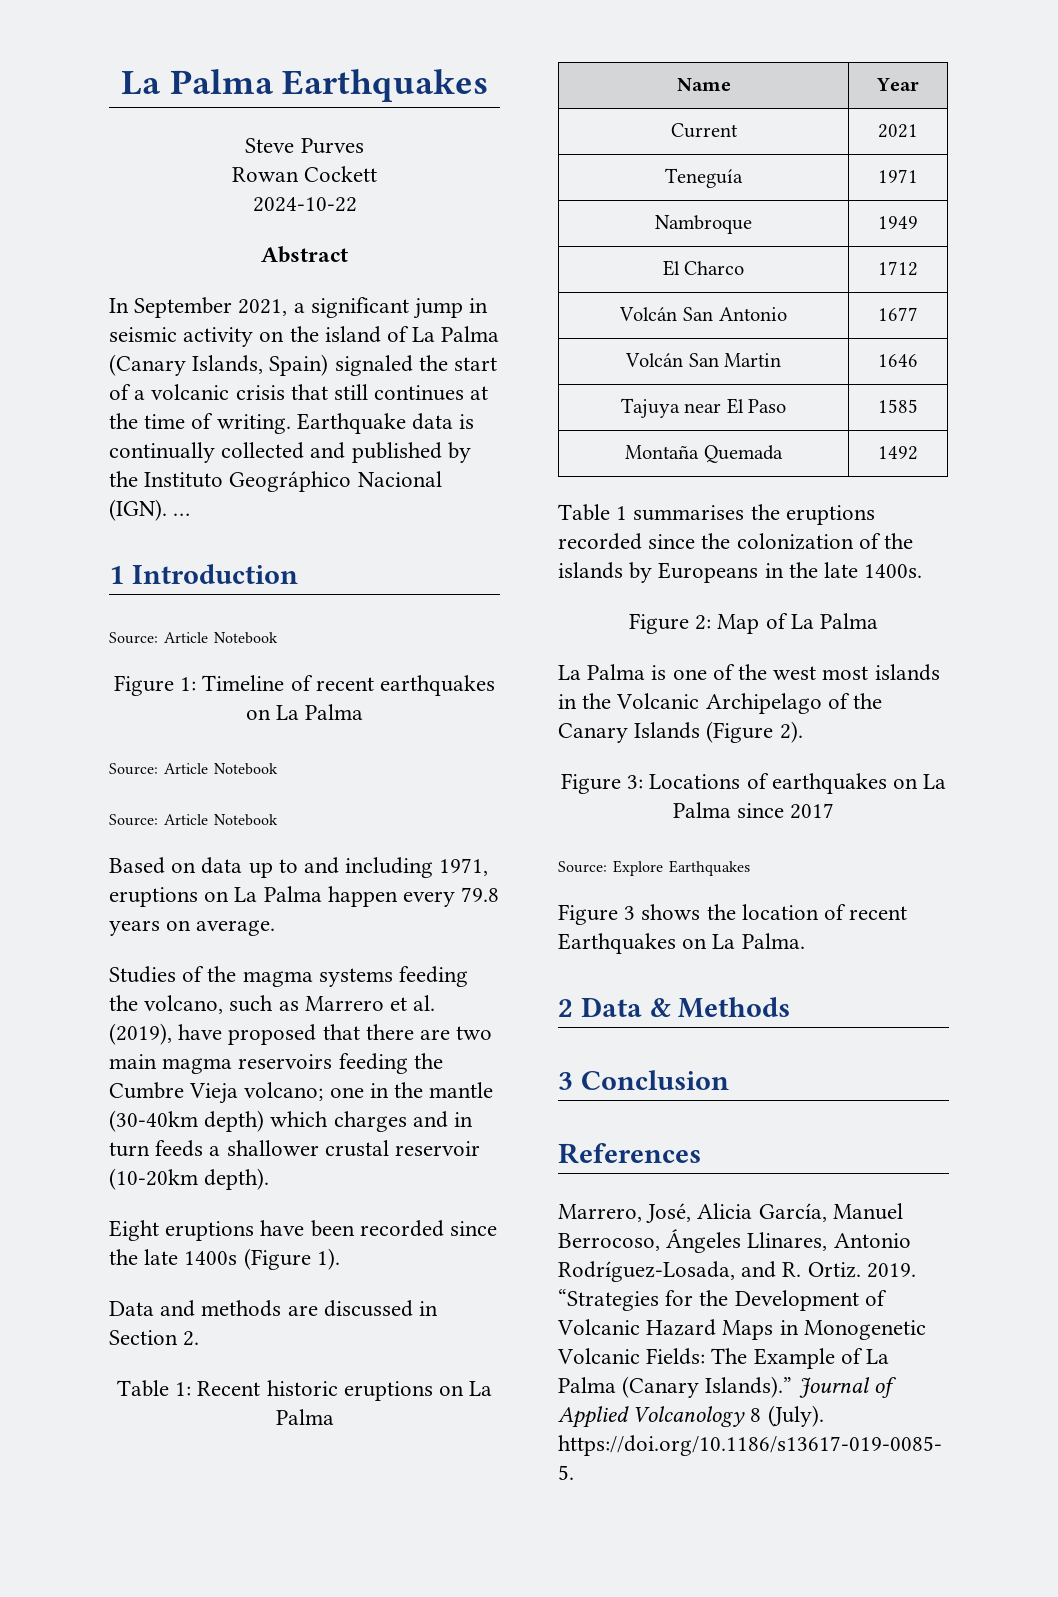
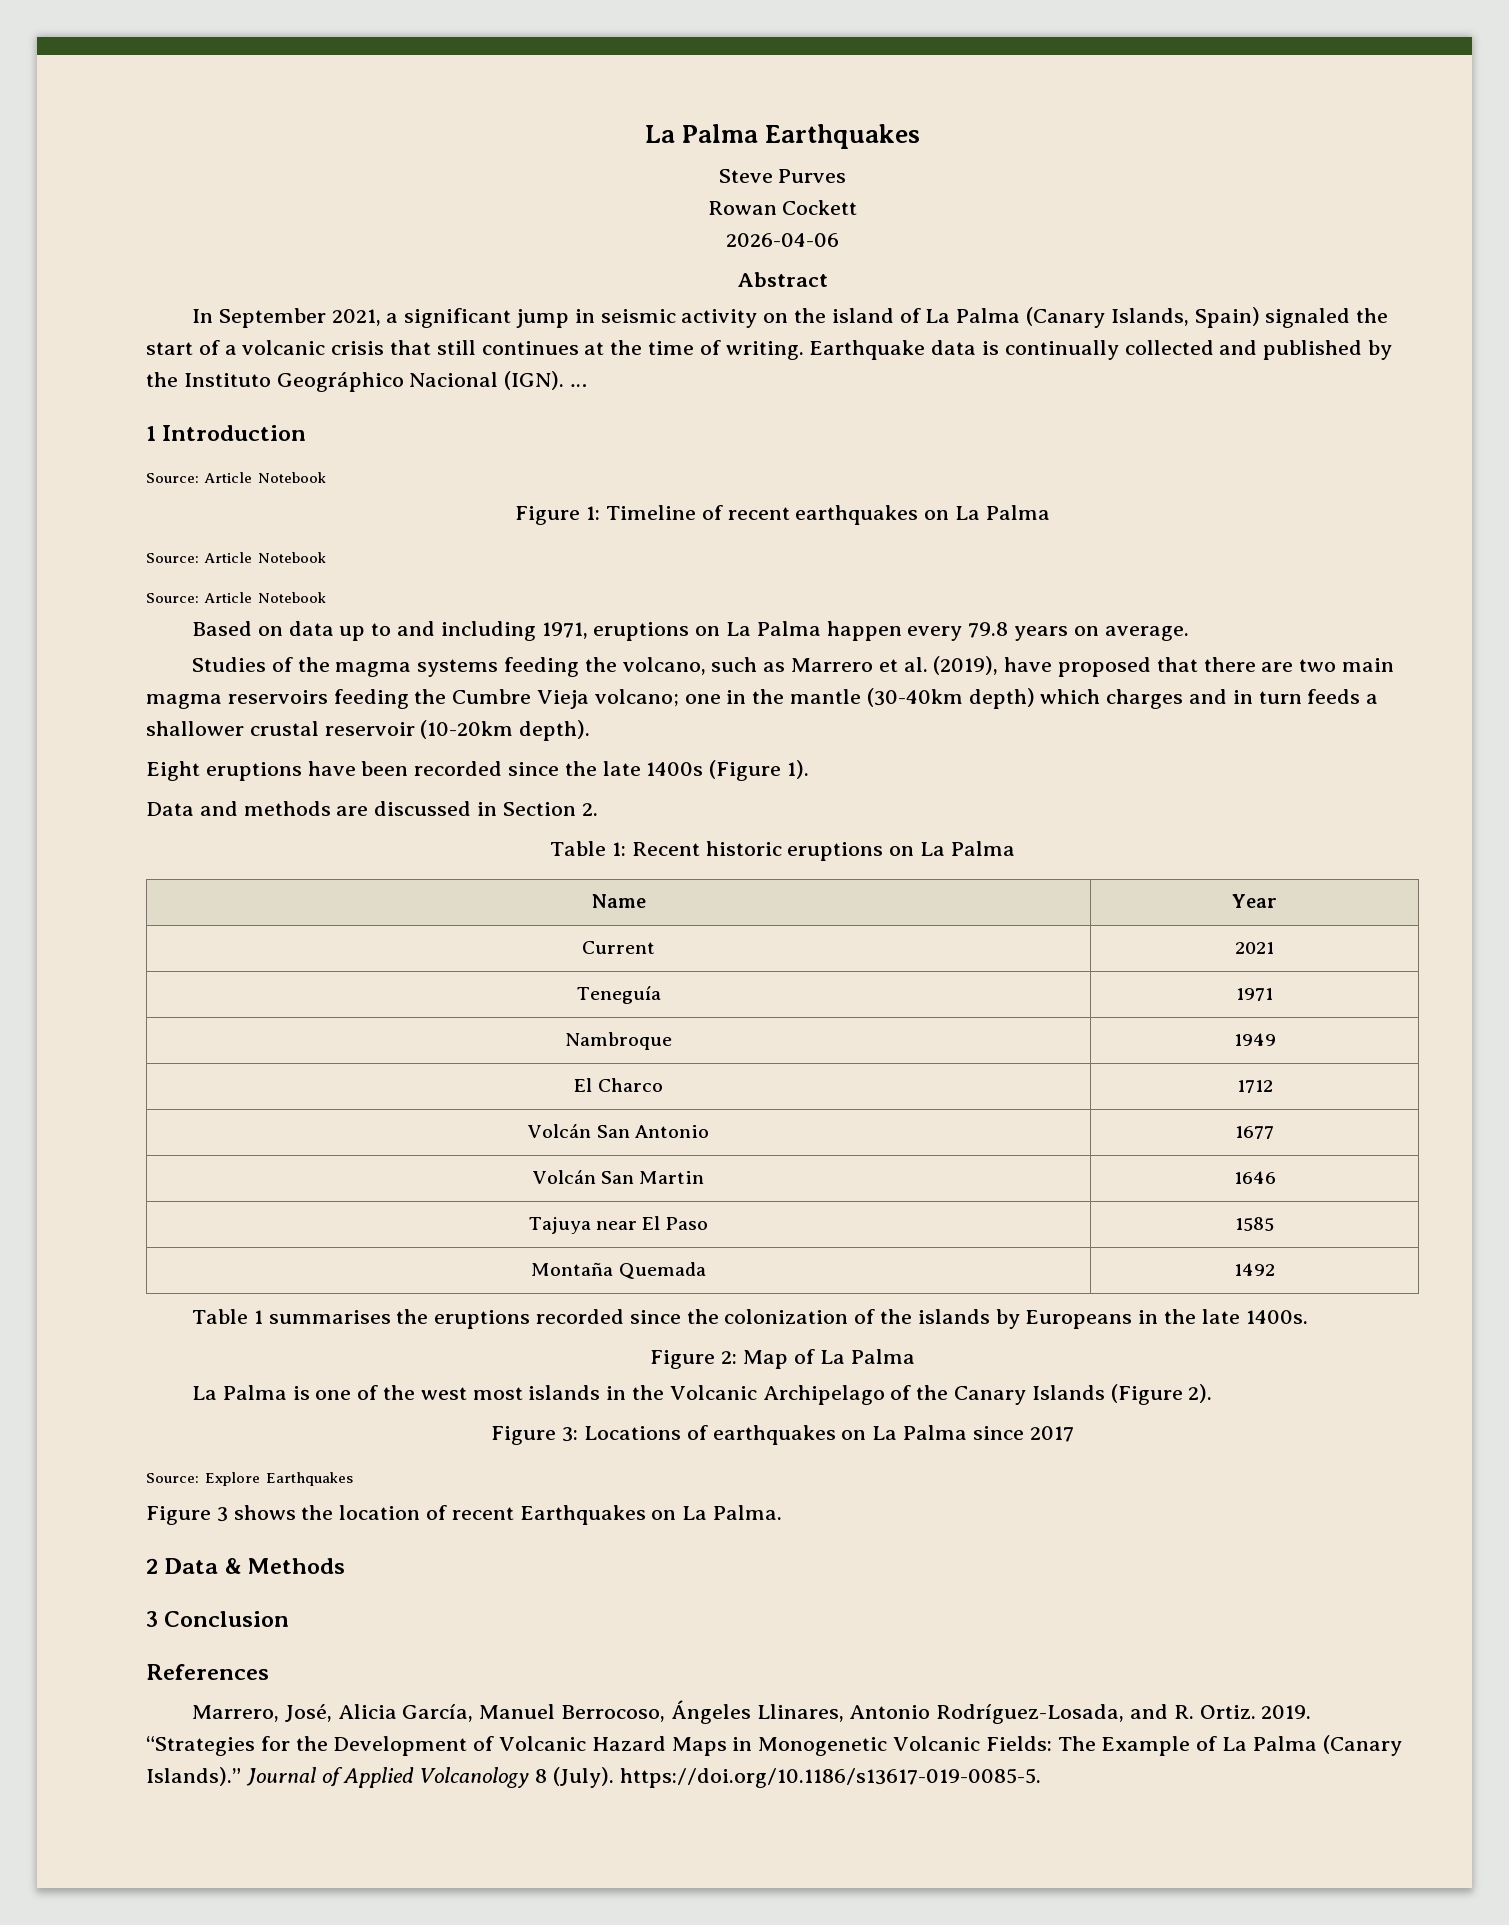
- 2024-10-22
+ 2026-04-06

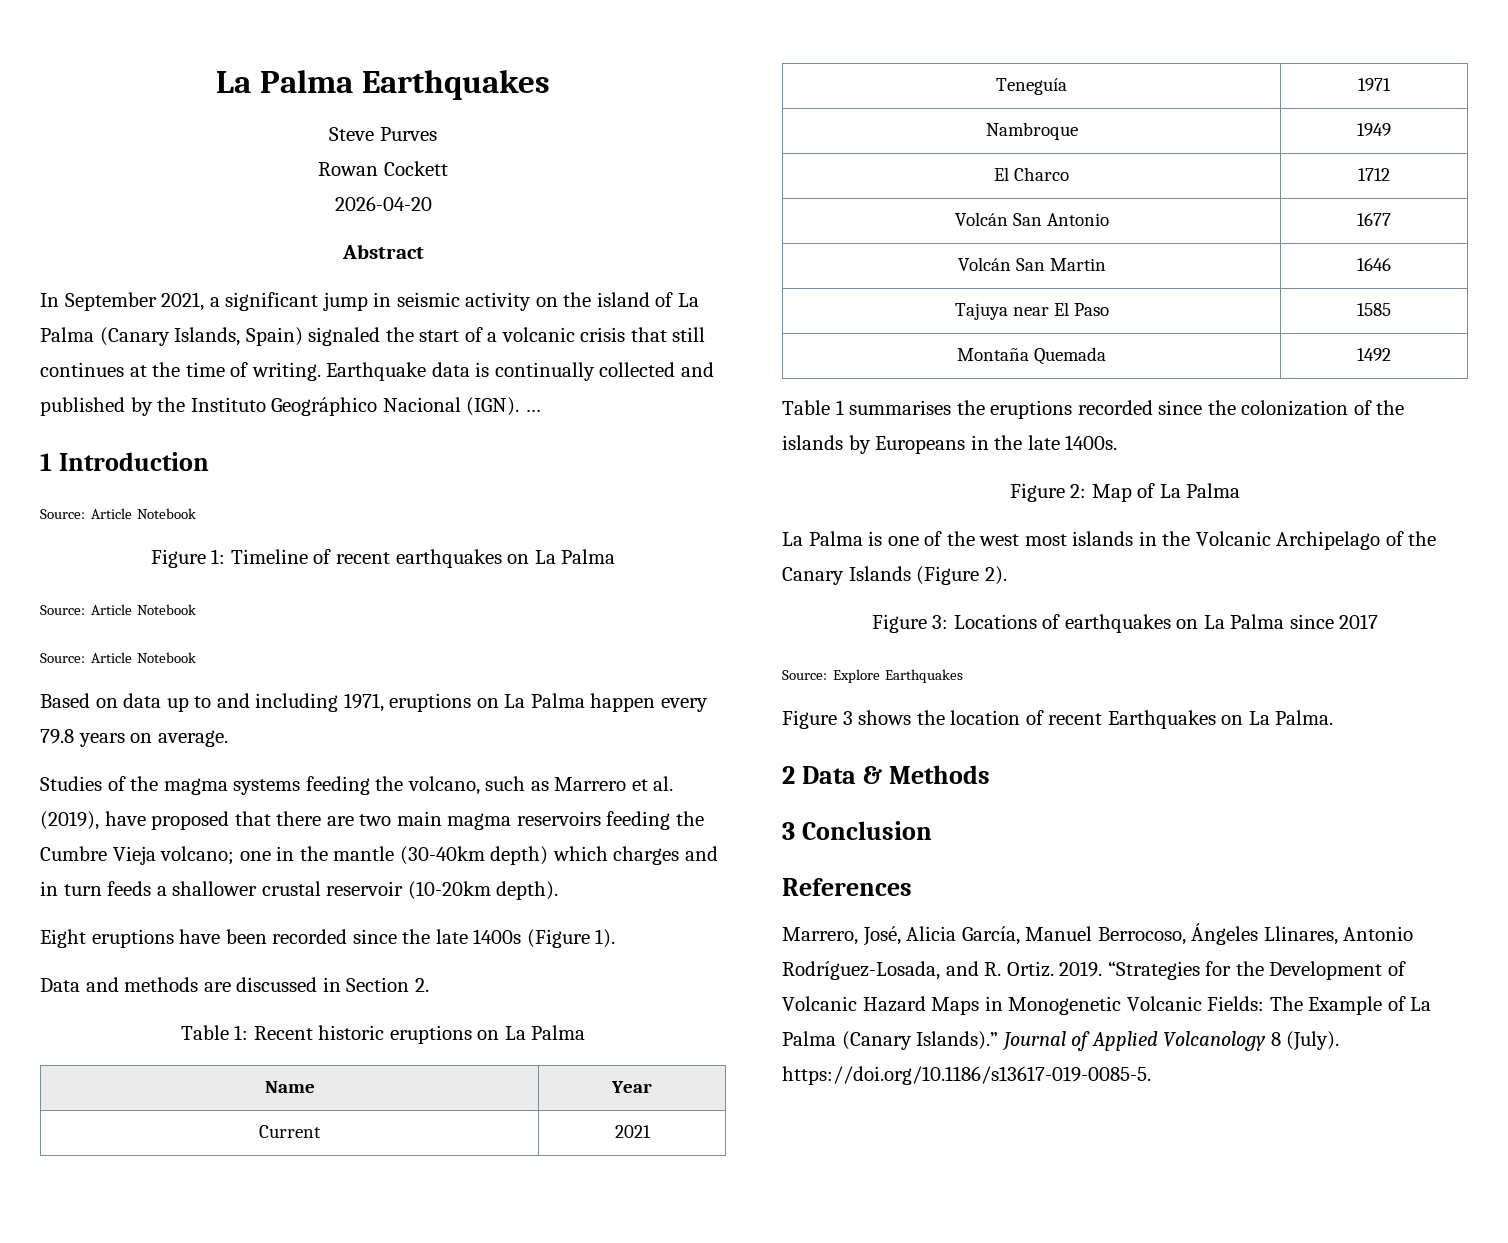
- 2026-04-06
+ 2026-04-20

